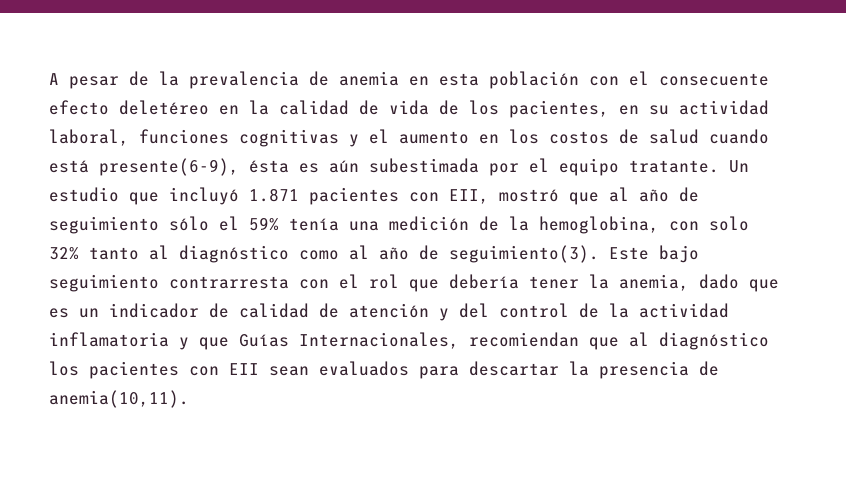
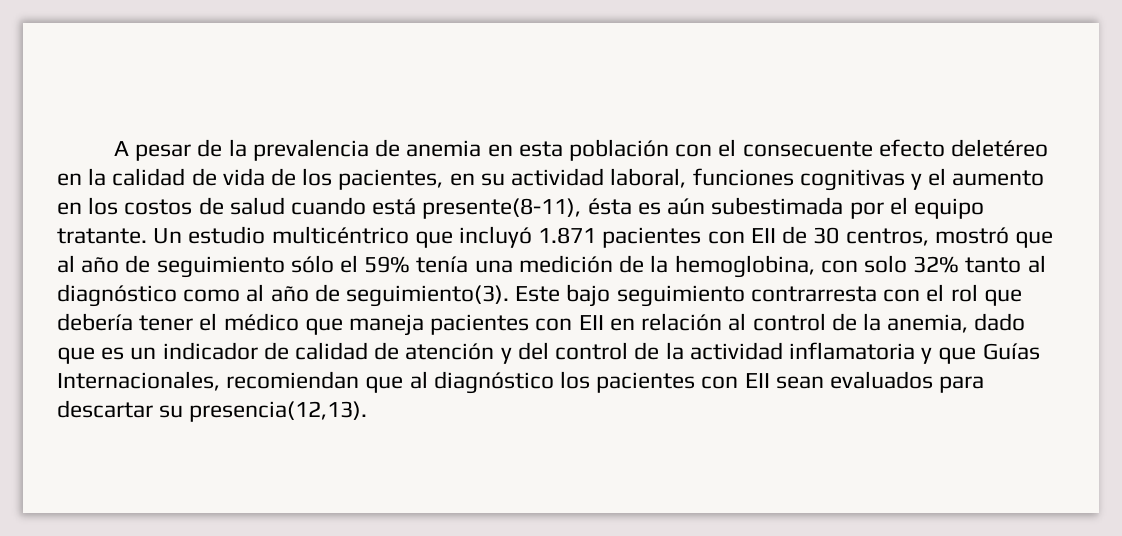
- A pesar de la prevalencia de anemia en esta población con el consecuente efecto deletéreo en la calidad de vida de los pacientes, en su actividad laboral, funciones cognitivas y el aumento en los costos de salud cuando está presente(6-9), ésta es aún subestimada por el equipo tratante.
+ A pesar de la prevalencia de anemia en esta población con el consecuente efecto deletéreo en la calidad de vida de los pacientes, en su actividad laboral, funciones cognitivas y el aumento en los costos de salud cuando está presente(8-11), ésta es aún subestimada por el equipo tratante.
- Un estudio que incluyó 1.871 pacientes con EII, mostró que al año de seguimiento sólo el 59% tenía una medición de la hemoglobina, con solo 32% tanto al diagnóstico como al año de seguimiento(3).
+ Un estudio multicéntrico que incluyó 1.871 pacientes con EII de 30 centros, mostró que al año de seguimiento sólo el 59% tenía una medición de la hemoglobina, con solo 32% tanto al diagnóstico como al año de seguimiento(3).
- Este bajo seguimiento contrarresta con el rol que debería tener la anemia, dado que es un indicador de calidad de atención y del control de la actividad inflamatoria y que Guías Internacionales, recomiendan que al diagnóstico los pacientes con EII sean evaluados para descartar la presencia de anemia(10,11).
+ Este bajo seguimiento contrarresta con el rol que debería tener el médico que maneja pacientes con EII en relación al control de la anemia, dado que es un indicador de calidad de atención y del control de la actividad inflamatoria y que Guías Internacionales, recomiendan que al diagnóstico los pacientes con EII sean evaluados para descartar su presencia(12,13).

